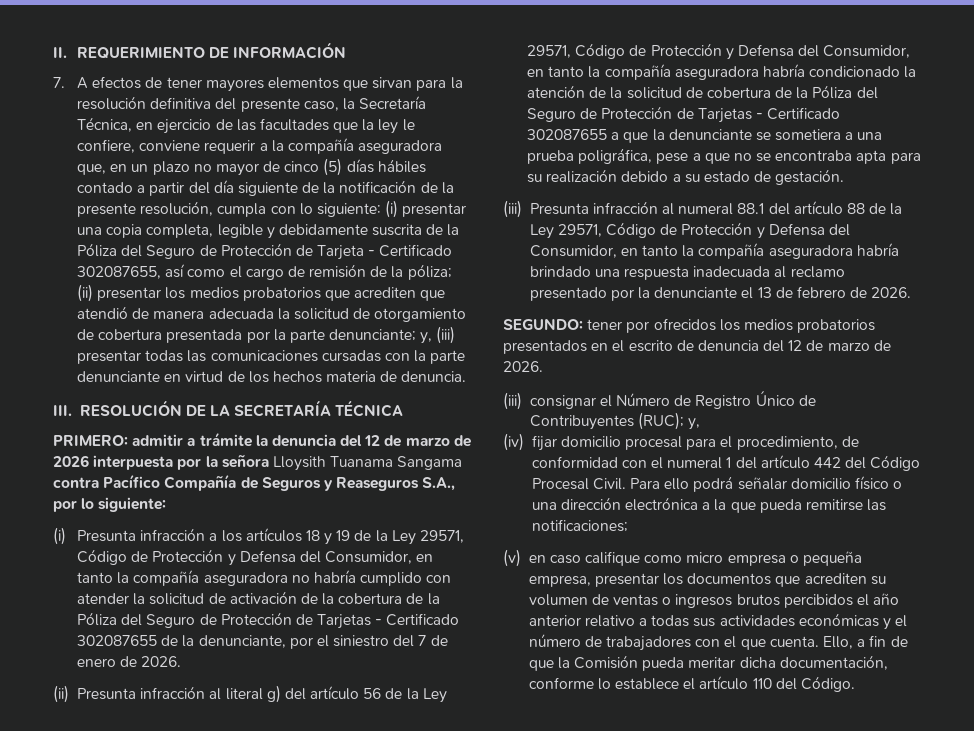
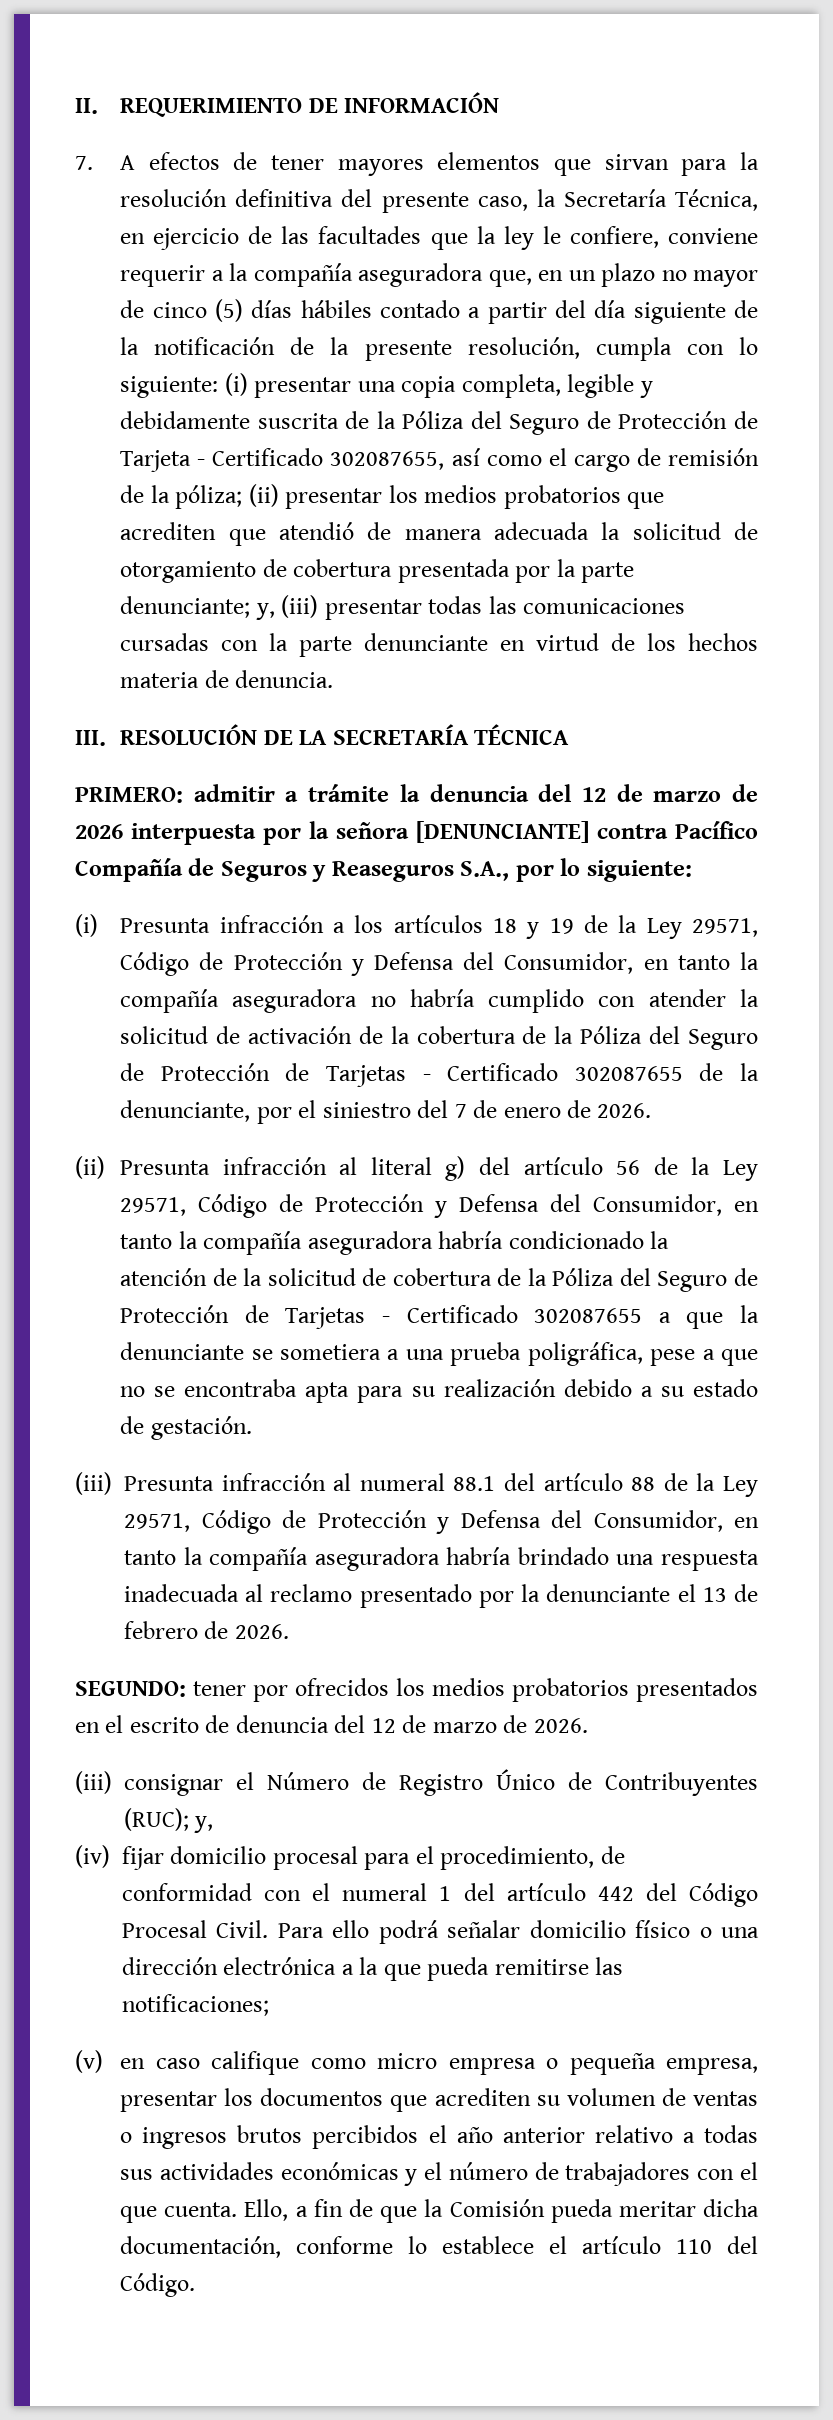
- PRIMERO: admitir a trámite la denuncia del 12 de marzo de 2026 interpuesta por la señora Lloysith Tuanama Sangama contra Pacífico Compañía de Seguros y Reaseguros S.A., por lo siguiente:
+ PRIMERO: admitir a trámite la denuncia del 12 de marzo de 2026 interpuesta por la señora [DENUNCIANTE] contra Pacífico Compañía de Seguros y Reaseguros S.A., por lo siguiente:

